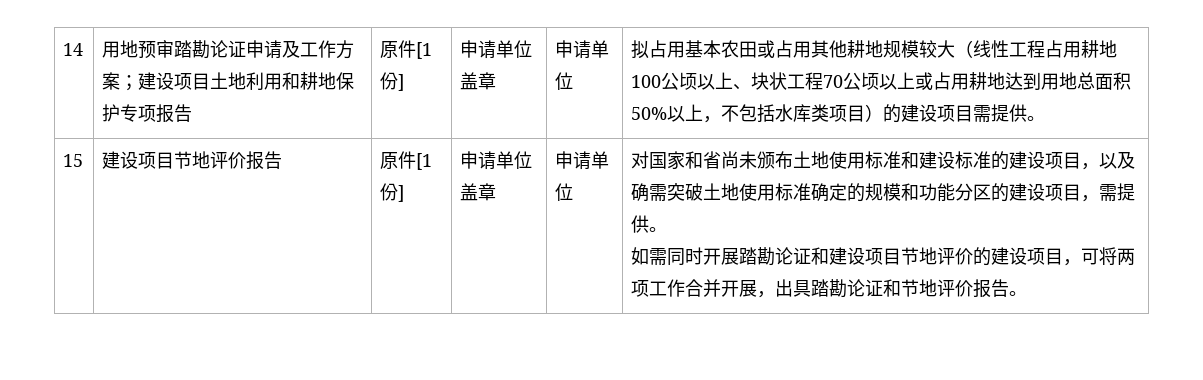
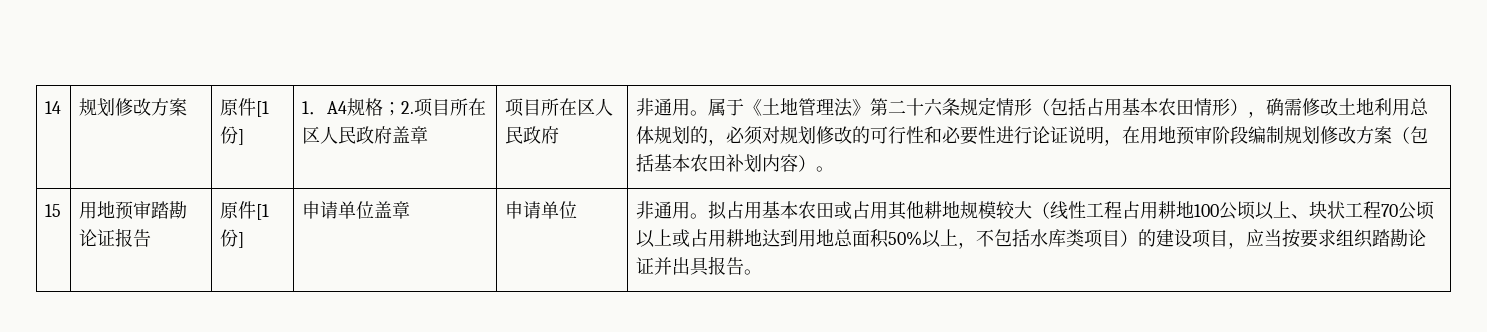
- 用地预审踏勘论证申请及工作方案；建设项目土地利用和耕地保护专项报告
+ 规划修改方案 | 原件[1份] | 1．A4规格；2.项目所在区人民政府盖章 | 项目所在区人民政府 | 非通用。属于《土地管理法》第二十六条规定情形（包括占用基本农田情形），确需修改土地利用总体规划的，必须对规划修改的可行性和必要性进行论证说明，在用地预审阶段编制规划修改方案（包括基本农田补划内容）。
+ 15 | 用地预审踏勘论证报告
- 申请单位 | 拟占用基本农田或占用其他耕地规模较大（线性工程占用耕地100公顷以上、块状工程70公顷以上或占用耕地达到用地总面积50%以上，不包括水库类项目）的建设项目需提供。
- 15 | 建设项目节地评价报告 | 原件[1份] | 申请单位盖章 | 申请单位 | 对国家和省尚未颁布土地使用标准和建设标准的建设项目，以及确需突破土地使用标准确定的规模和功能分区的建设项目，需提供。
- 如需同时开展踏勘论证和建设项目节地评价的建设项目，可将两项工作合并开展，出具踏勘论证和节地评价报告。
+ 申请单位 | 非通用。拟占用基本农田或占用其他耕地规模较大（线性工程占用耕地100公顷以上、块状工程70公顷以上或占用耕地达到用地总面积50%以上，不包括水库类项目）的建设项目，应当按要求组织踏勘论证并出具报告。

